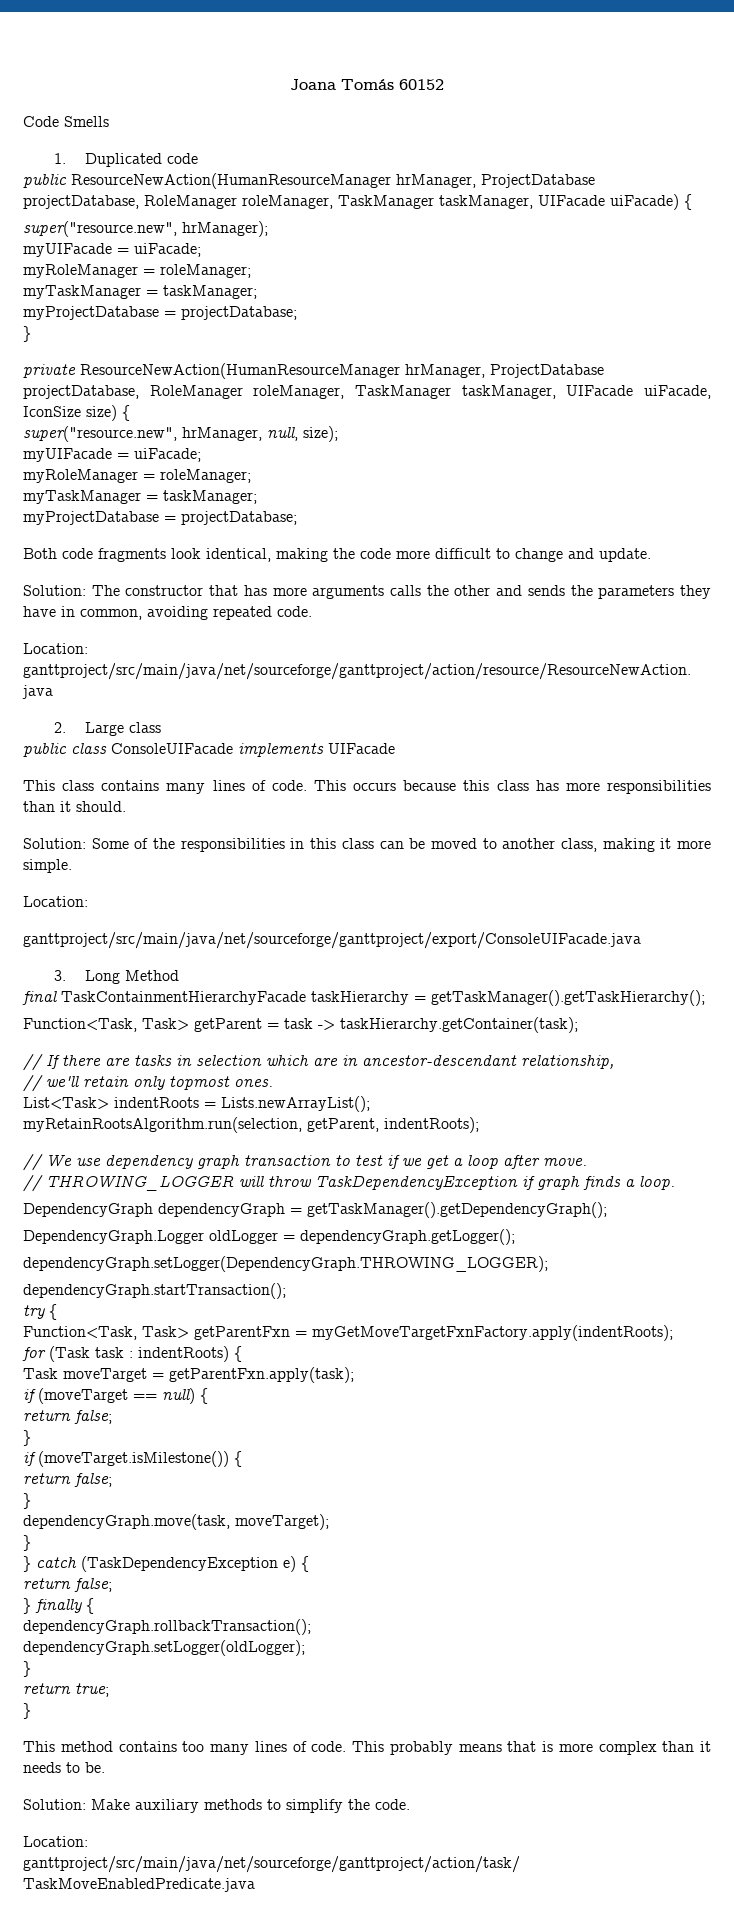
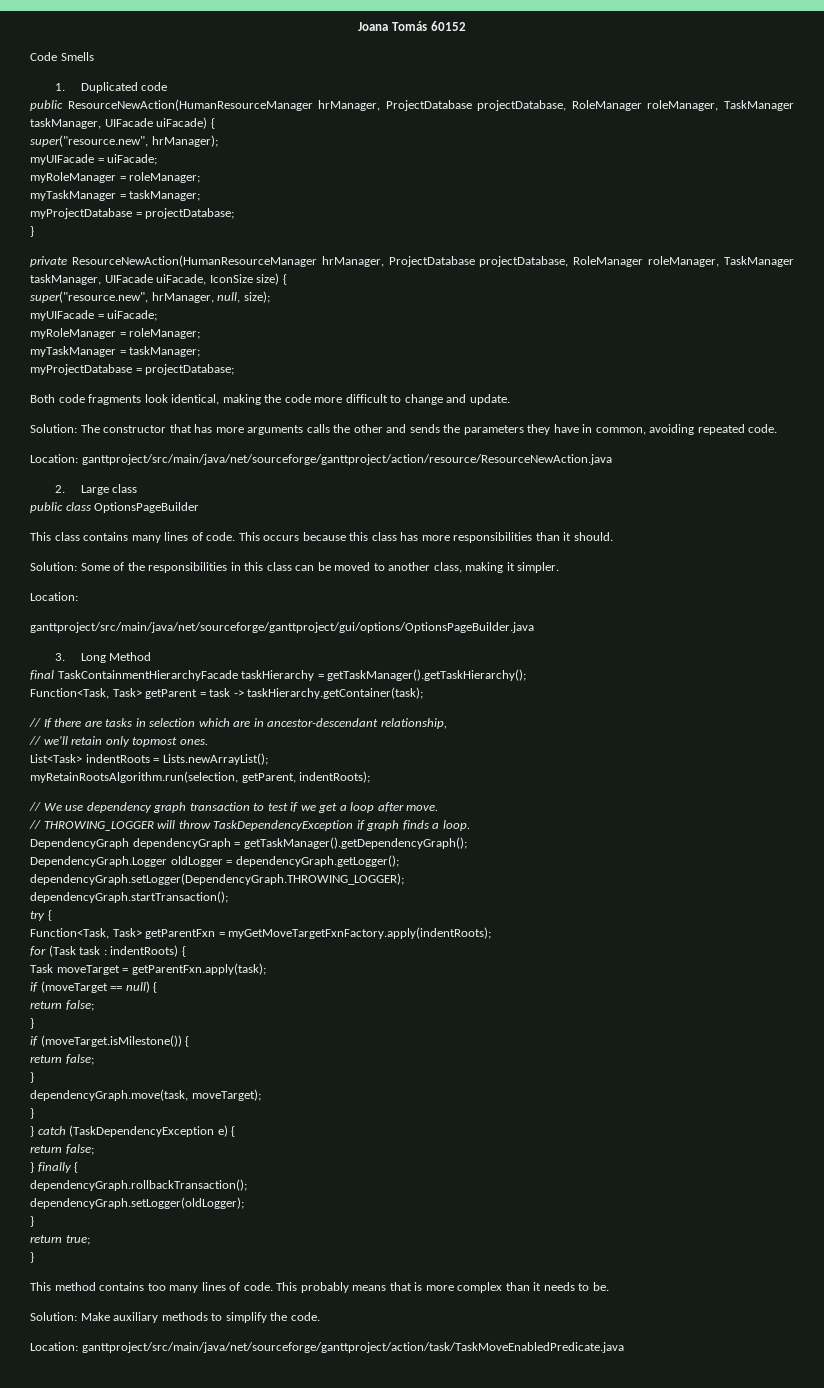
- public class ConsoleUIFacade implements UIFacade
+ public class OptionsPageBuilder
- Solution: Some of the responsibilities in this class can be moved to another class, making it more simple.
+ Solution: Some of the responsibilities in this class can be moved to another class, making it simpler.
- ganttproject/src/main/java/net/sourceforge/ganttproject/export/ConsoleUIFacade.java
+ ganttproject/src/main/java/net/sourceforge/ganttproject/gui/options/OptionsPageBuilder.java

